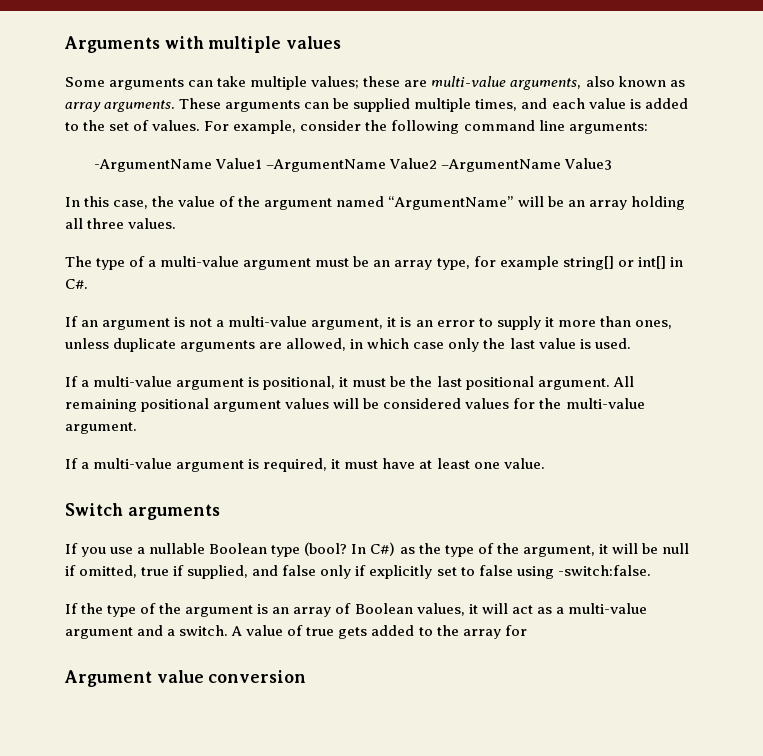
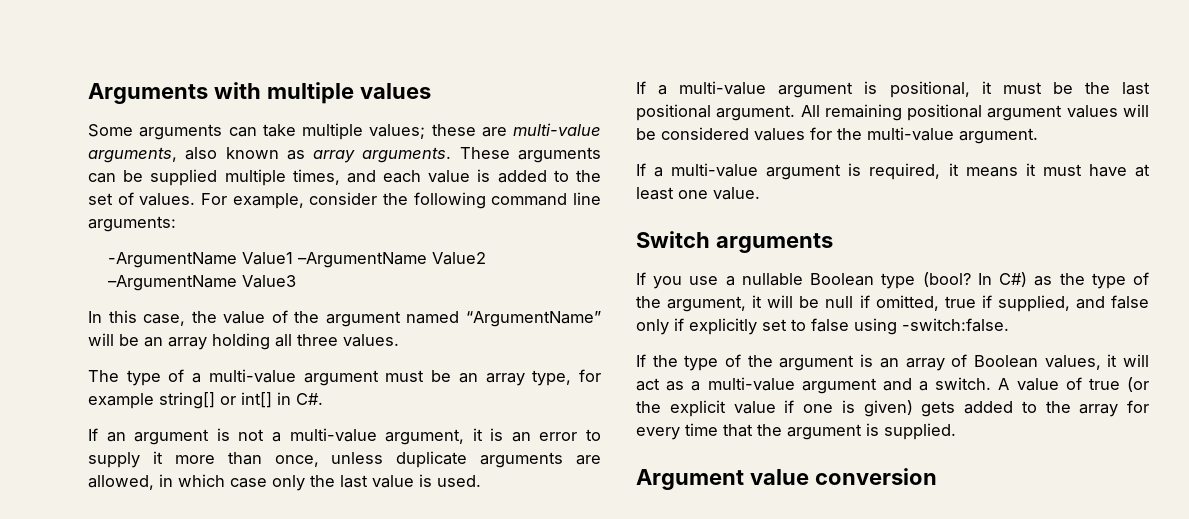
- If an argument is not a multi-value argument, it is an error to supply it more than ones, unless duplicate arguments are allowed, in which case only the last value is used.
+ If an argument is not a multi-value argument, it is an error to supply it more than once, unless duplicate arguments are allowed, in which case only the last value is used.
- If a multi-value argument is required, it must have at least one value.
+ If a multi-value argument is required, it means it must have at least one value.
- A value of true gets added to the array for
+ A value of true (or the explicit value if one is given) gets added to the array for every time that the argument is supplied.

